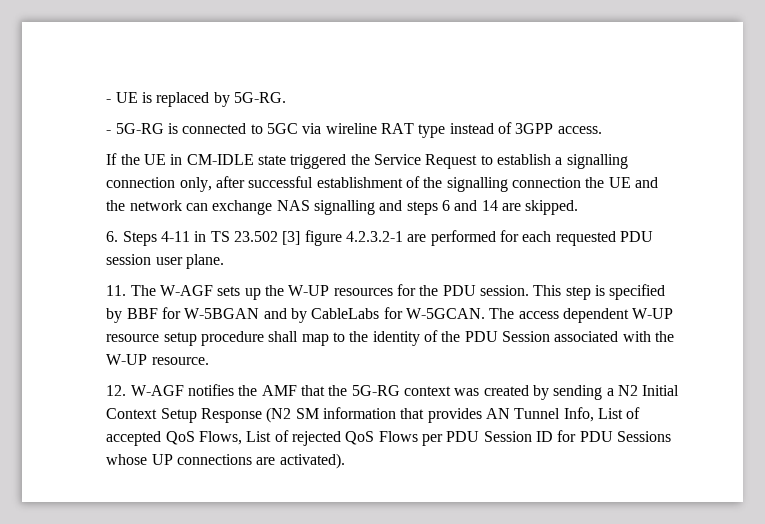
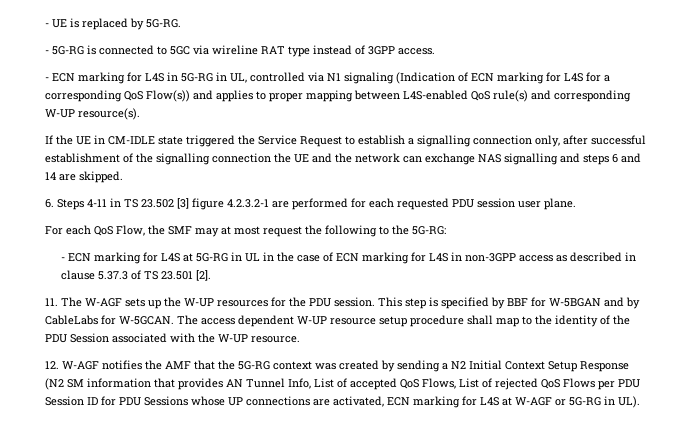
+ - ECN marking for L4S in 5G-RG in UL, controlled via N1 signaling (Indication of ECN marking for L4S for a corresponding QoS Flow(s)) and applies to proper mapping between L4S-enabled QoS rule(s) and corresponding W-UP resource(s).
+ For each QoS Flow, the SMF may at most request the following to the 5G-RG:
+ - ECN marking for L4S at 5G-RG in UL in the case of ECN marking for L4S in non-3GPP access as described in clause 5.37.3 of TS 23.501 [2].
- 12. W-AGF notifies the AMF that the 5G-RG context was created by sending a N2 Initial Context Setup Response (N2 SM information that provides AN Tunnel Info, List of accepted QoS Flows, List of rejected QoS Flows per PDU Session ID for PDU Sessions whose UP connections are activated).
+ 12. W-AGF notifies the AMF that the 5G-RG context was created by sending a N2 Initial Context Setup Response (N2 SM information that provides AN Tunnel Info, List of accepted QoS Flows, List of rejected QoS Flows per PDU Session ID for PDU Sessions whose UP connections are activated, ECN marking for L4S at W-AGF or 5G-RG in UL).

